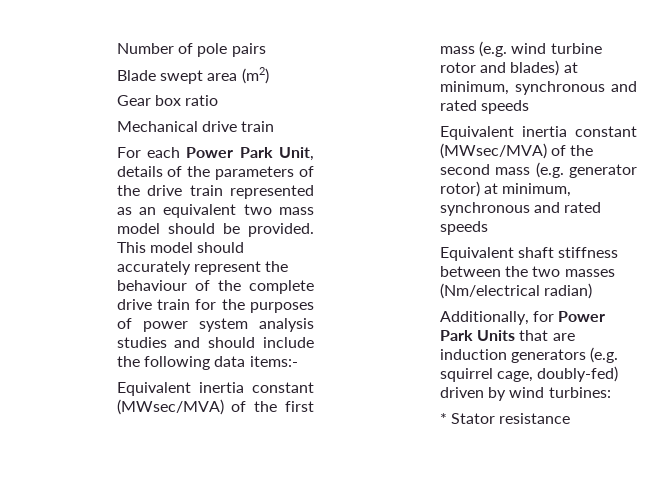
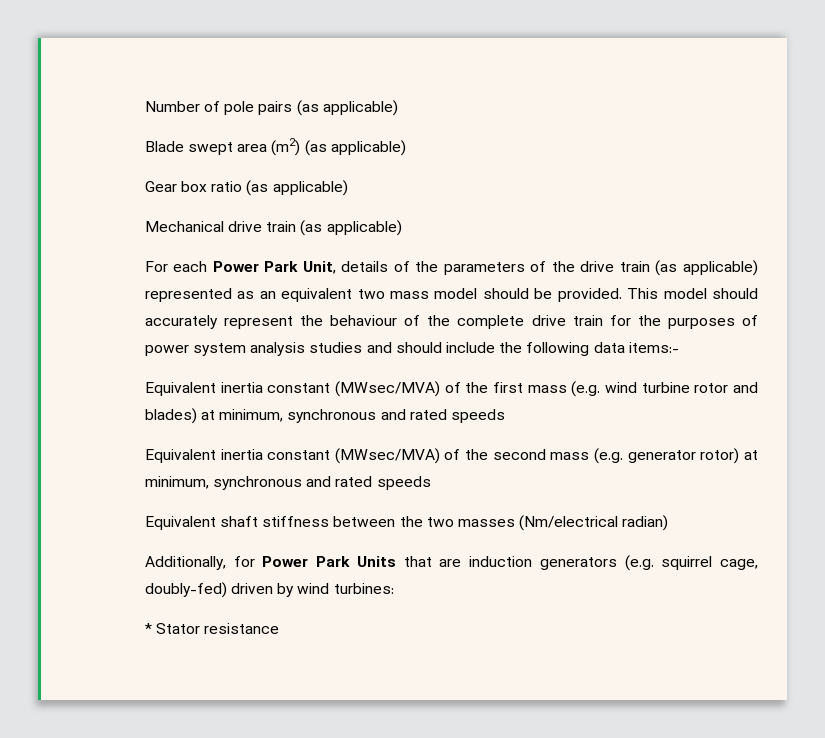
- Number of pole pairs
+ Number of pole pairs (as applicable)
- Blade swept area (m2)
+ Blade swept area (m2) (as applicable)
- Gear box ratio
+ Gear box ratio (as applicable)
- Mechanical drive train
+ Mechanical drive train (as applicable)
- For each Power Park Unit, details of the parameters of the drive train represented as an equivalent two mass model should be provided.
+ For each Power Park Unit, details of the parameters of the drive train (as applicable) represented as an equivalent two mass model should be provided.

